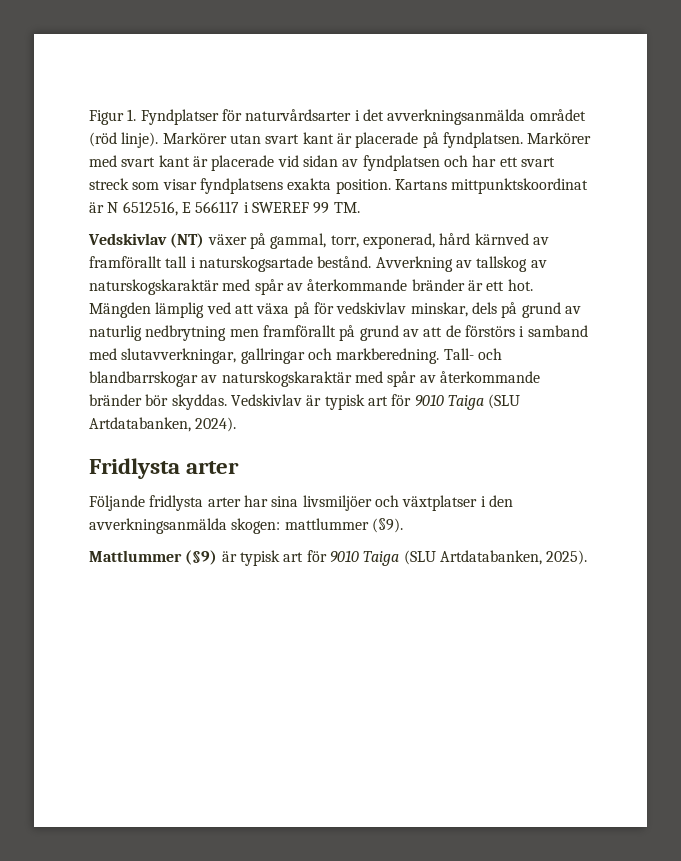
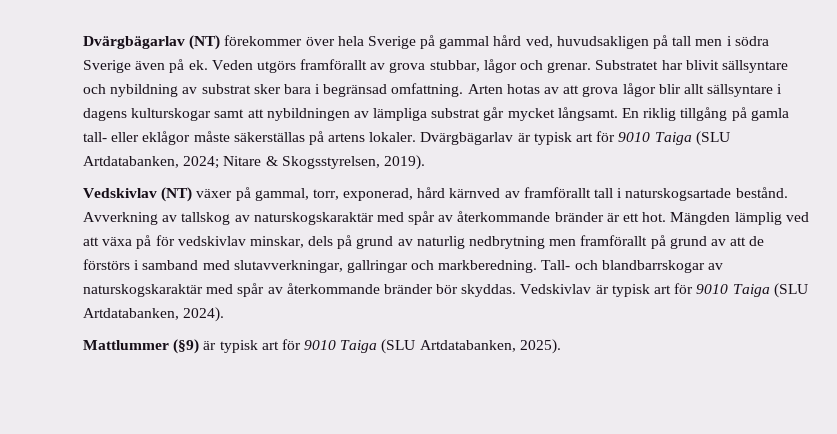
- Figur 1. Fyndplatser för naturvårdsarter i det avverkningsanmälda området (röd linje). Markörer utan svart kant är placerade på fyndplatsen. Markörer med svart kant är placerade vid sidan av fyndplatsen och har ett svart streck som visar fyndplatsens exakta position. Kartans mittpunktskoordinat är N 6512516, E 566117 i SWEREF 99 TM.
+ Dvärgbägarlav (NT) förekommer över hela Sverige på gammal hård ved, huvudsakligen på tall men i södra Sverige även på ek. Veden utgörs framförallt av grova stubbar, lågor och grenar. Substratet har blivit sällsyntare och nybildning av substrat sker bara i begränsad omfattning. Arten hotas av att grova lågor blir allt sällsyntare i dagens kulturskogar samt att nybildningen av lämpliga substrat går mycket långsamt. En riklig tillgång på gamla tall- eller eklågor måste säkerställas på artens lokaler. Dvärgbägarlav är typisk art för 9010 Taiga (SLU Artdatabanken, 2024; Nitare & Skogsstyrelsen, 2019).
- Fridlysta arter
- Följande fridlysta arter har sina livsmiljöer och växtplatser i den avverkningsanmälda skogen: mattlummer (§9).

